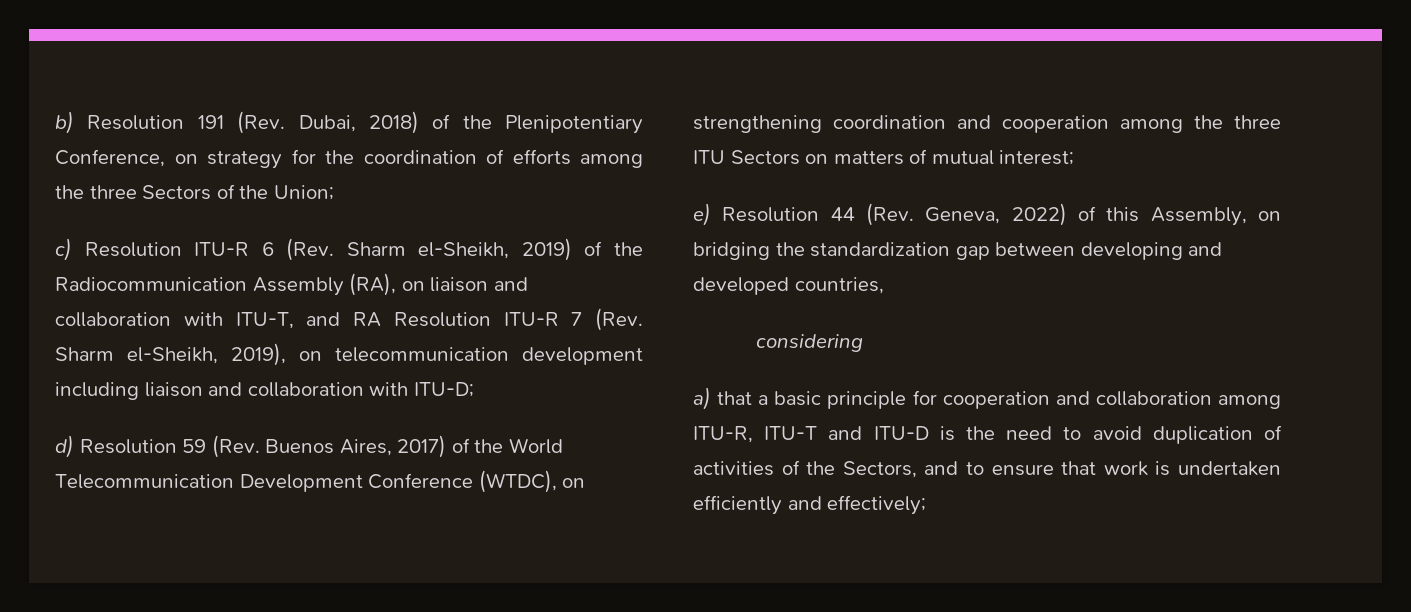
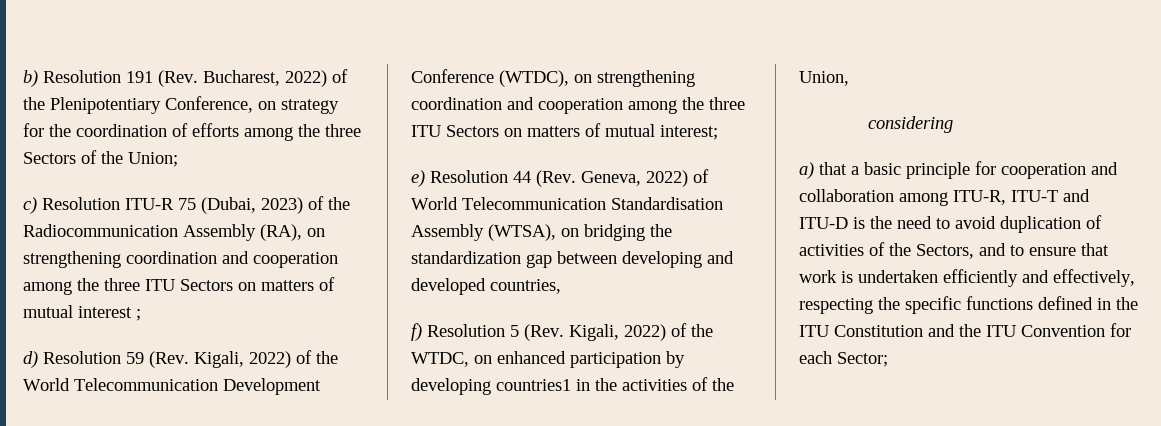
- b) Resolution 191 (Rev. Dubai, 2018) of the Plenipotentiary Conference, on strategy for the coordination of efforts among the three Sectors of the Union;
+ b) Resolution 191 (Rev. Bucharest, 2022) of the Plenipotentiary Conference, on strategy for the coordination of efforts among the three Sectors of the Union;
- c) Resolution ITU-R 6 (Rev. Sharm el-Sheikh, 2019) of the Radiocommunication Assembly (RA), on liaison and collaboration with ITU-T, and RA Resolution ITU-R 7 (Rev. Sharm el-Sheikh, 2019), on telecommunication development including liaison and collaboration with ITU-D;
+ c) Resolution ITU-R 75 (Dubai, 2023) of the Radiocommunication Assembly (RA), on strengthening coordination and cooperation among the three ITU Sectors on matters of mutual interest ;
- d) Resolution 59 (Rev. Buenos Aires, 2017) of the World Telecommunication Development Conference (WTDC), on strengthening coordination and cooperation among the three ITU Sectors on matters of mutual interest;
+ d) Resolution 59 (Rev. Kigali, 2022) of the World Telecommunication Development Conference (WTDC), on strengthening coordination and cooperation among the three ITU Sectors on matters of mutual interest;
- e) Resolution 44 (Rev. Geneva, 2022) of this Assembly, on bridging the standardization gap between developing and developed countries,
+ e) Resolution 44 (Rev. Geneva, 2022) of World Telecommunication Standardisation Assembly (WTSA), on bridging the standardization gap between developing and developed countries,
+ f) Resolution 5 (Rev. Kigali, 2022) of the WTDC, on enhanced participation by developing countries1 in the activities of the Union,
- a) that a basic principle for cooperation and collaboration among ITU-R, ITU-T and ITU-D is the need to avoid duplication of activities of the Sectors, and to ensure that work is undertaken efficiently and effectively;
+ a) that a basic principle for cooperation and collaboration among ITU-R, ITU-T and ITU-D is the need to avoid duplication of activities of the Sectors, and to ensure that work is undertaken efficiently and effectively, respecting the specific functions defined in the ITU Constitution and the ITU Convention for each Sector;

